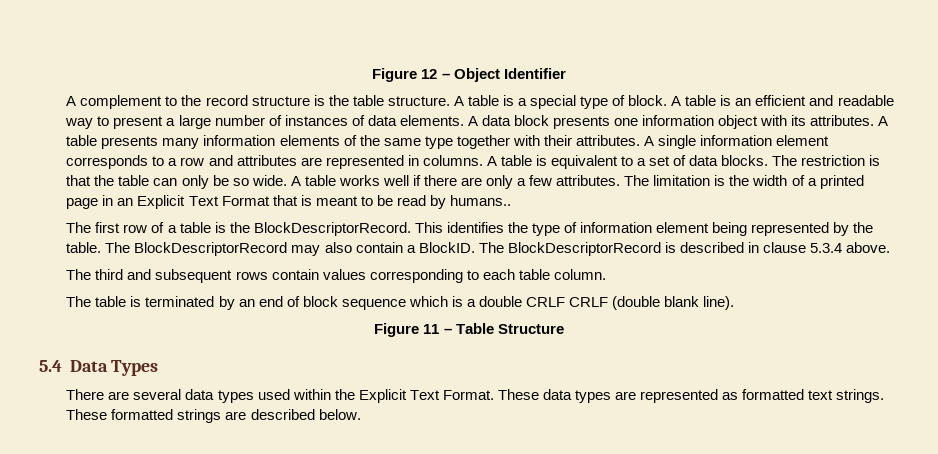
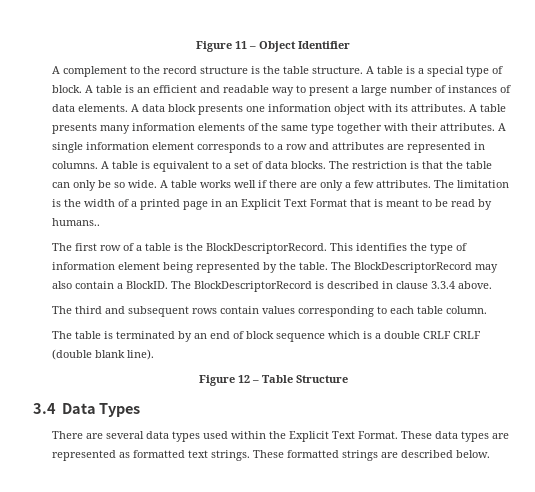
- Figure 12 – Object Identifier
+ Figure 11 – Object Identifier
- The BlockDescriptorRecord is described in clause 5.3.4 above.
+ The BlockDescriptorRecord is described in clause 3.3.4 above.
- Figure 11 – Table Structure
+ Figure 12 – Table Structure
- 5.4 Data Types
+ 3.4 Data Types

